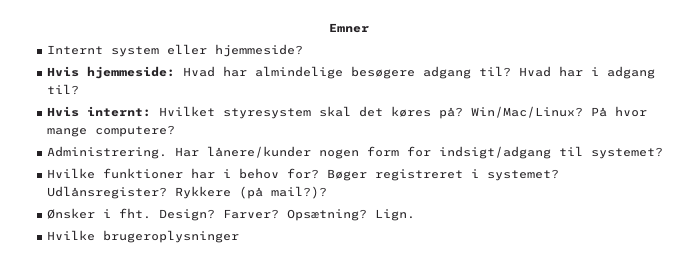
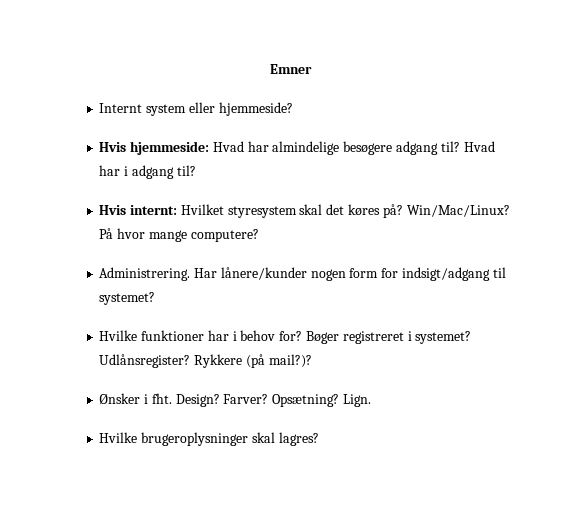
- Hvilke brugeroplysninger
+ Hvilke brugeroplysninger skal lagres?

